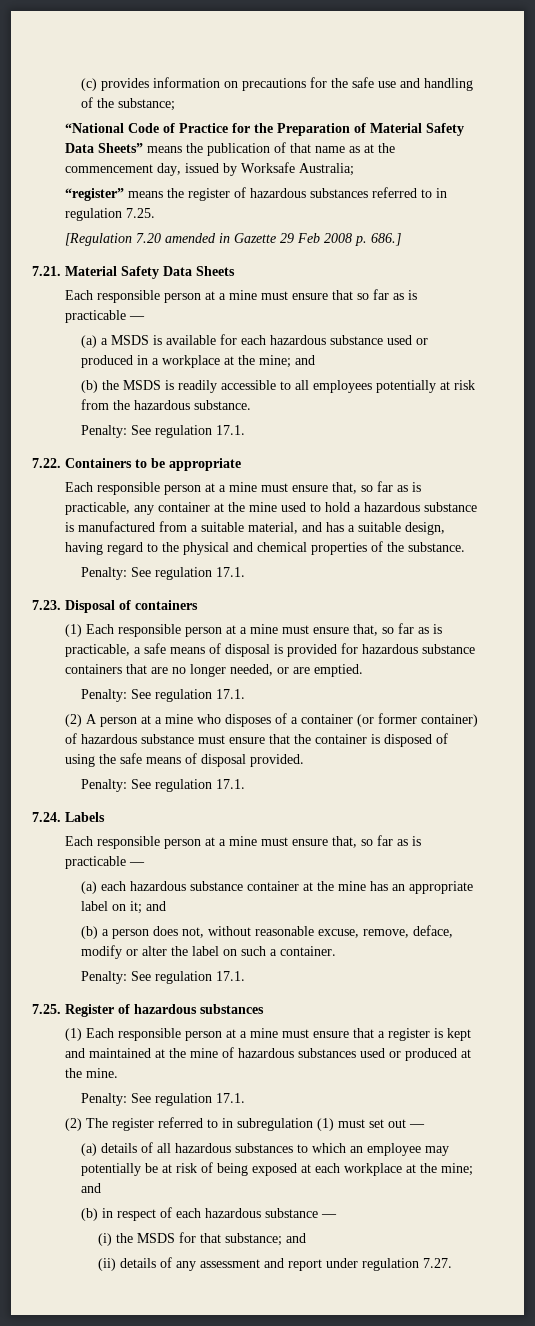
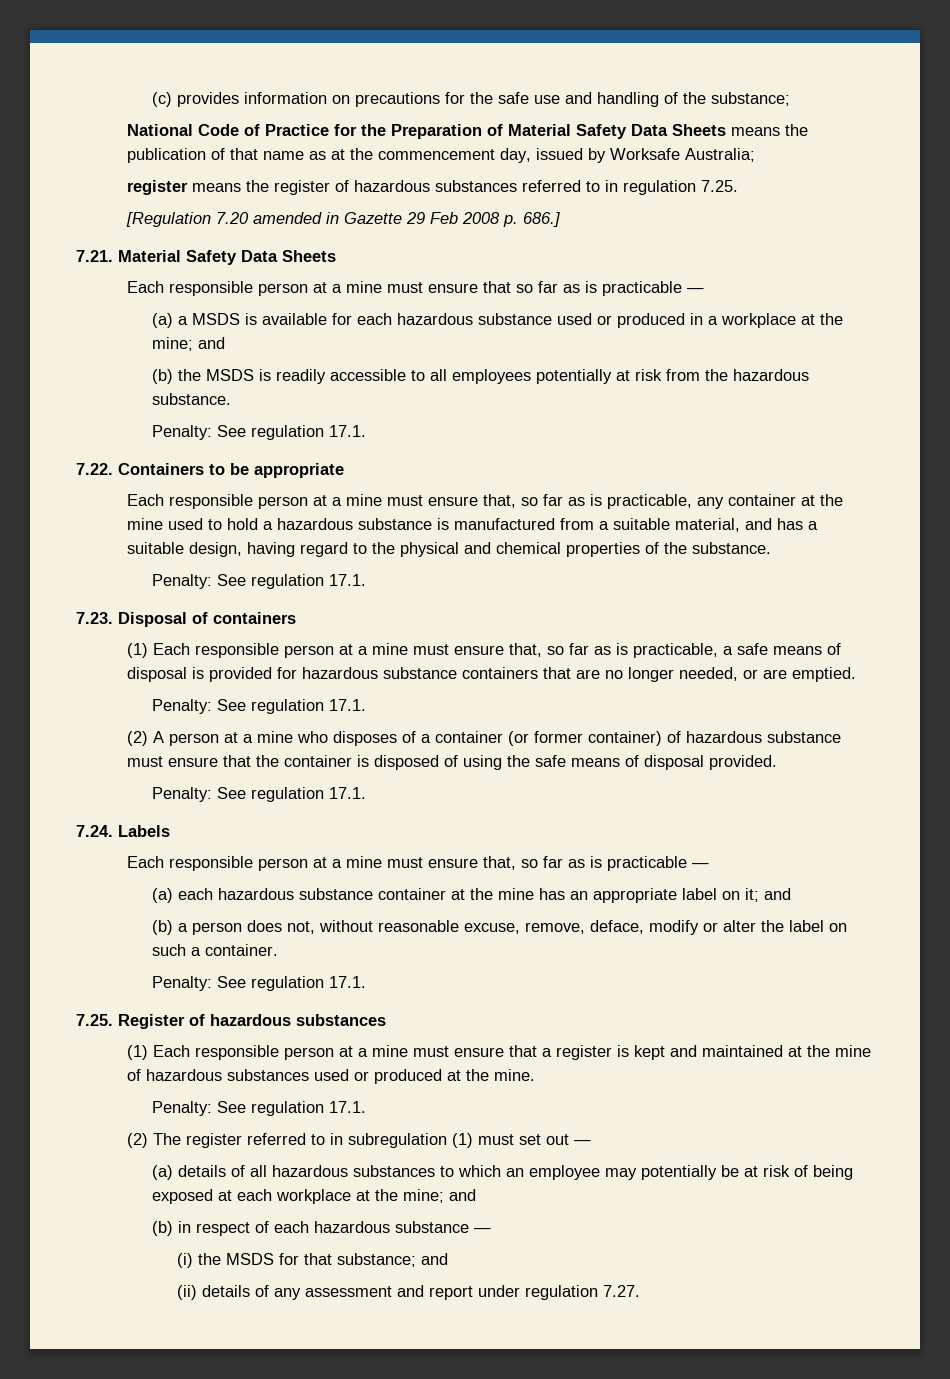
- “National Code of Practice for the Preparation of Material Safety Data Sheets” means the publication of that name as at the commencement day, issued by Worksafe Australia;
+ National Code of Practice for the Preparation of Material Safety Data Sheets means the publication of that name as at the commencement day, issued by Worksafe Australia;
- “register” means the register of hazardous substances referred to in regulation 7.25.
+ register means the register of hazardous substances referred to in regulation 7.25.

